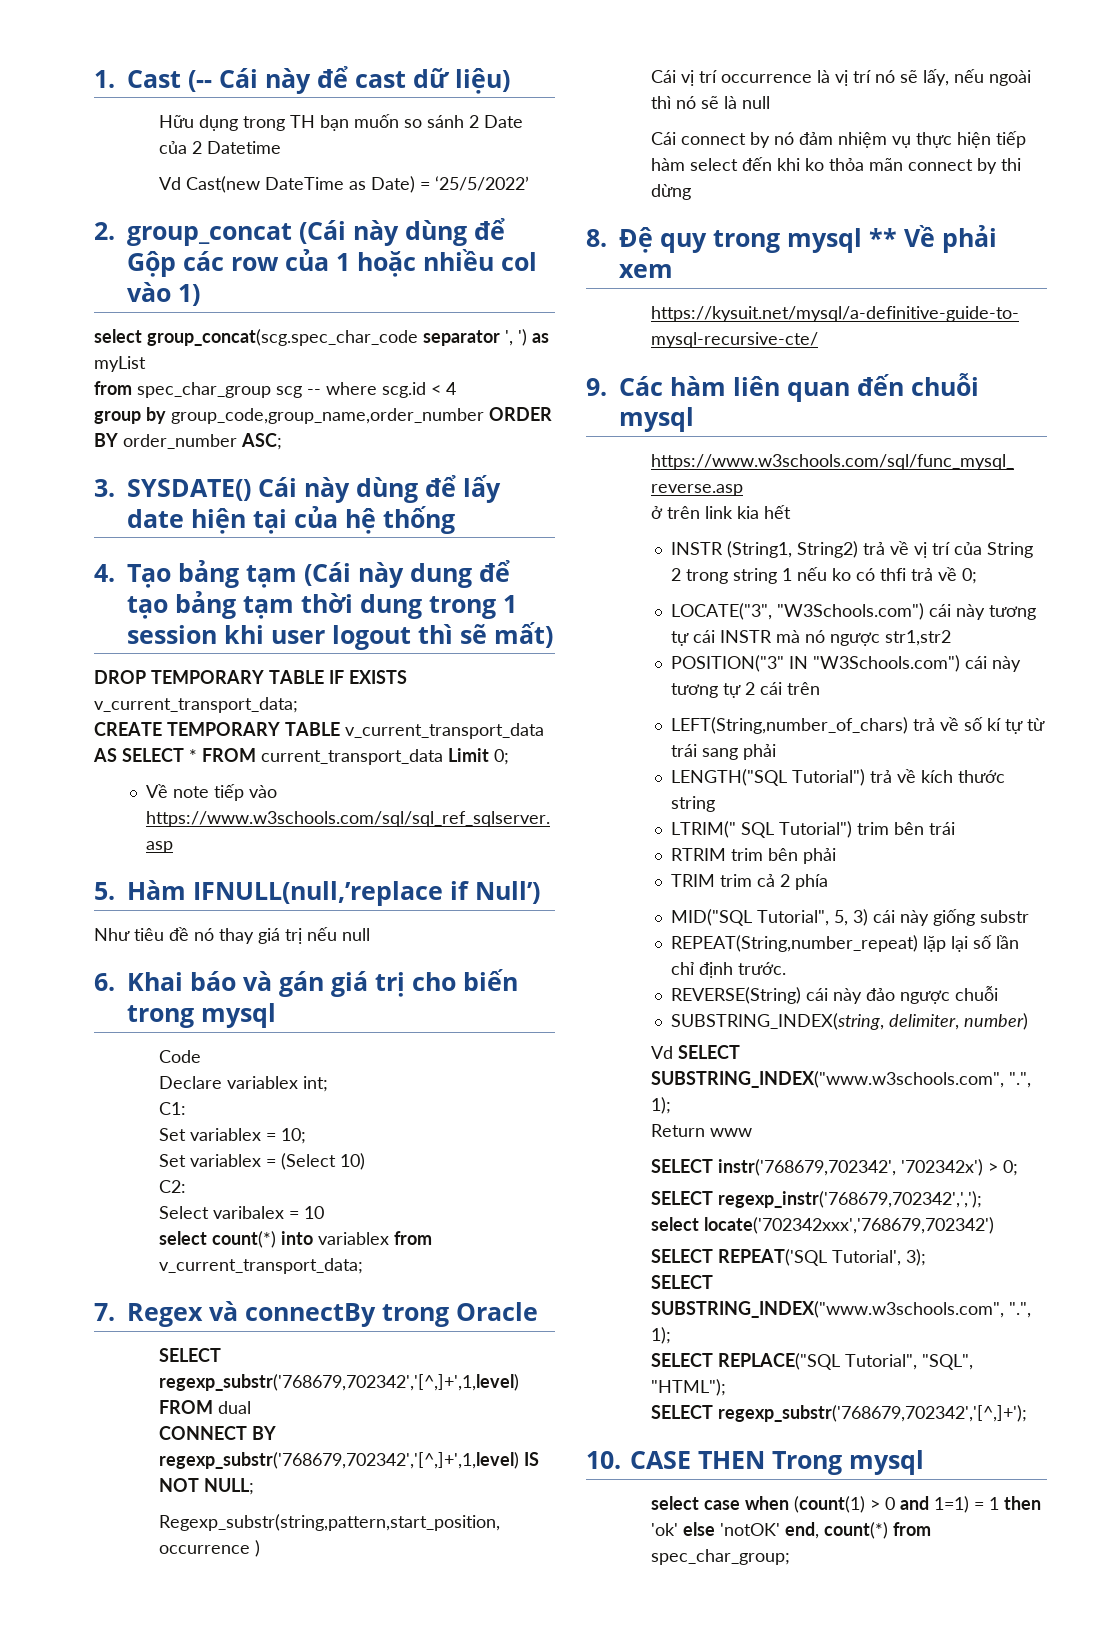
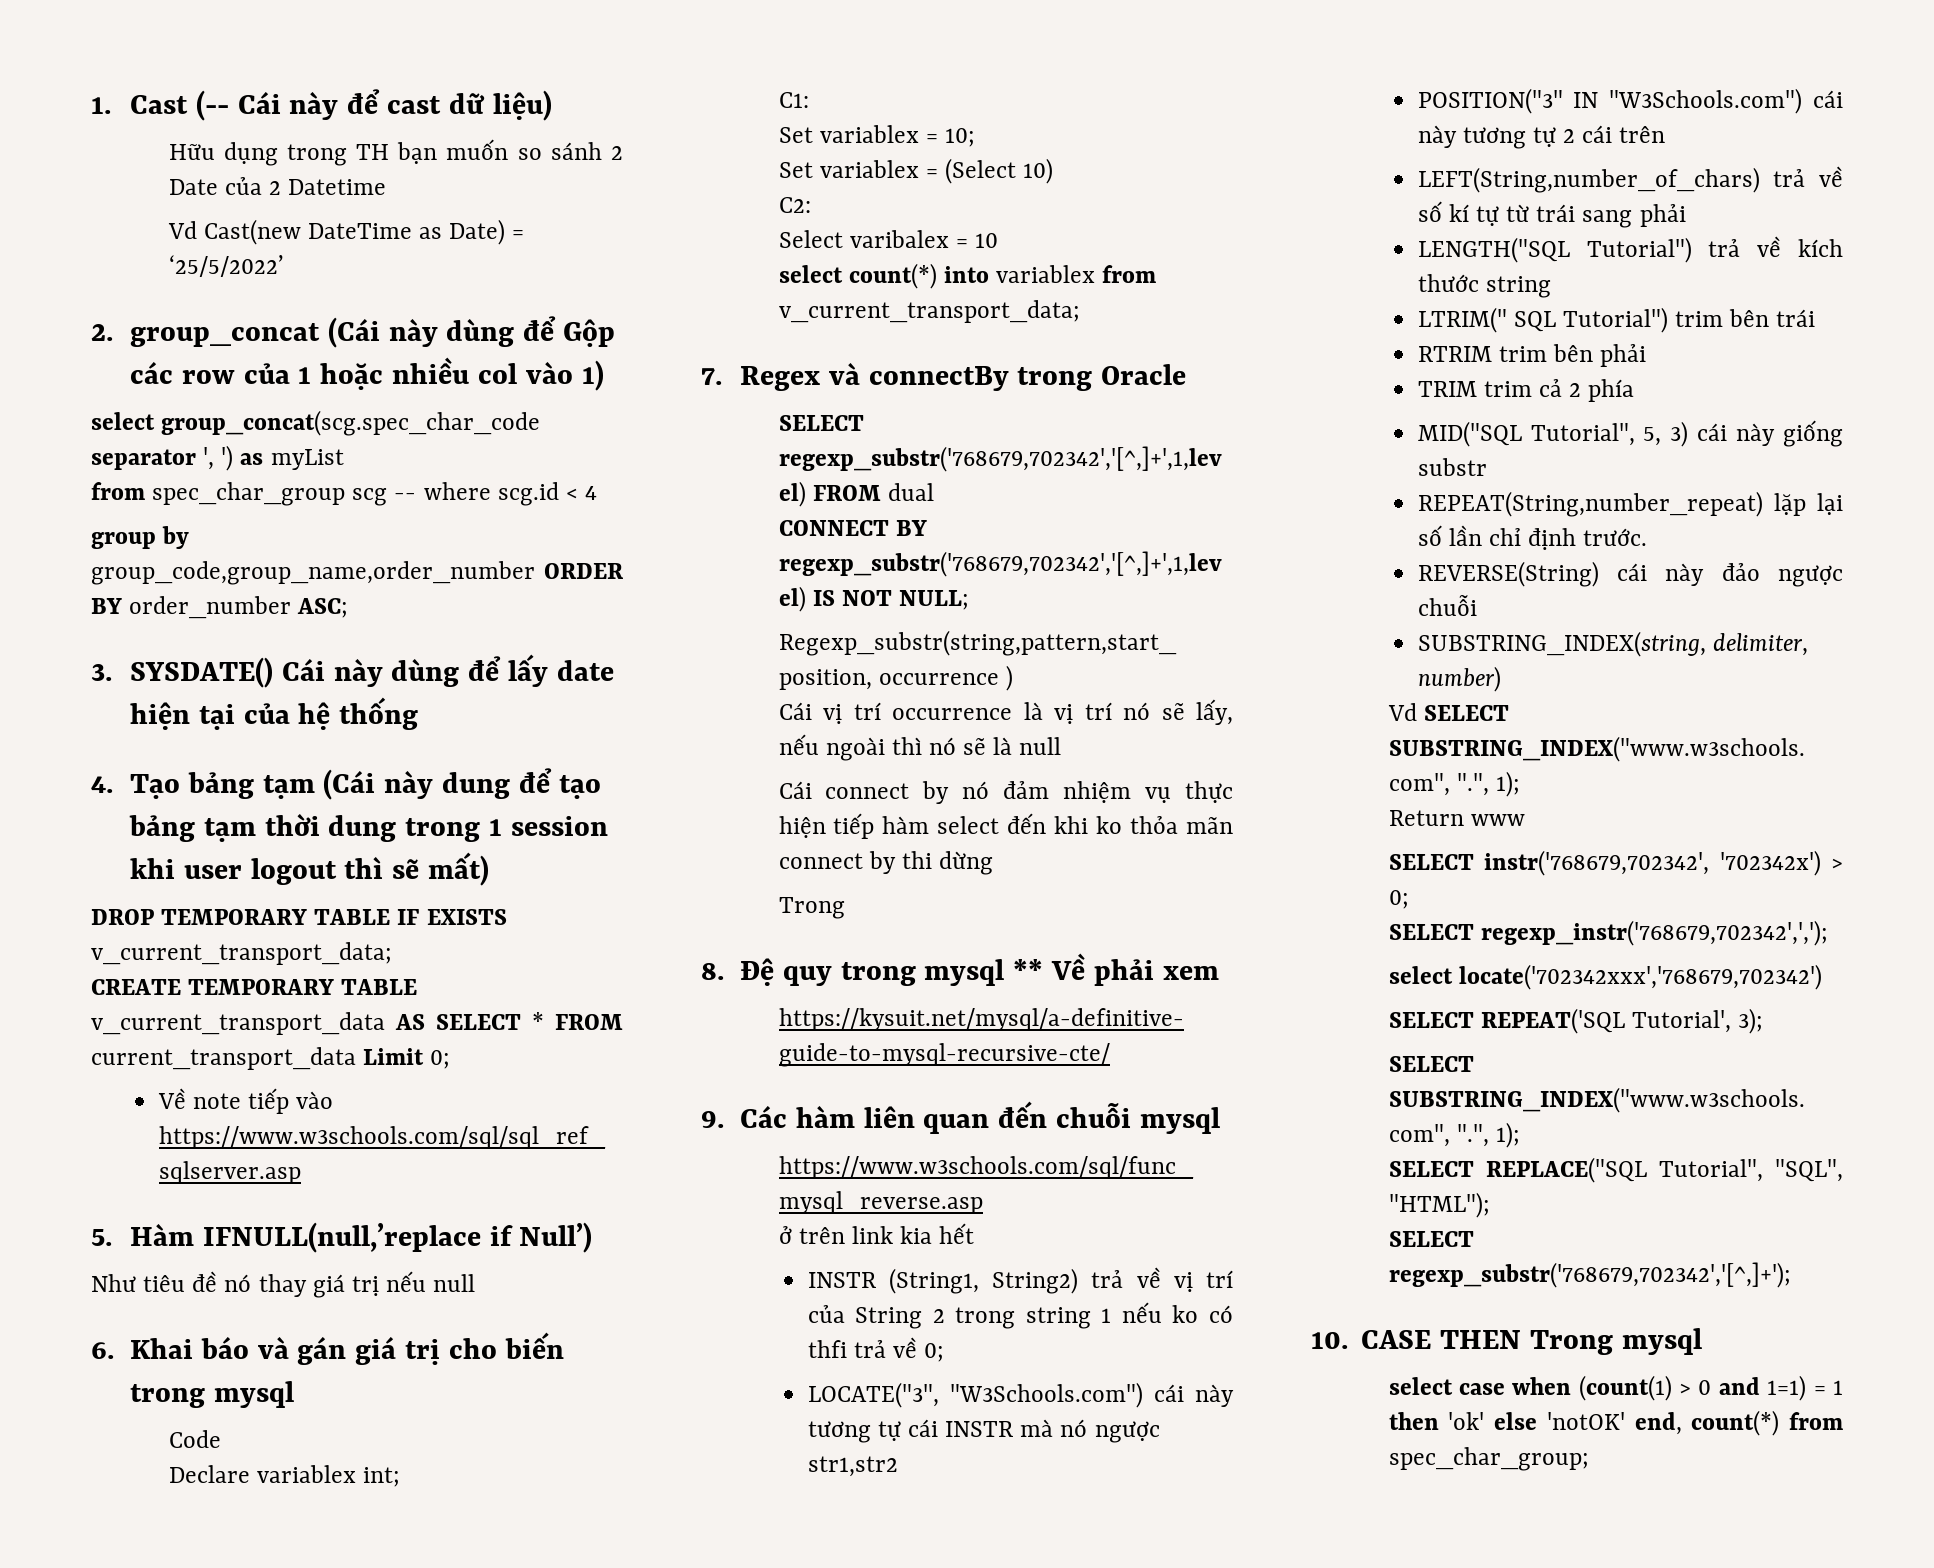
  Cái connect by nó đảm nhiệm vụ thực hiện tiếp hàm select đến khi ko thỏa mãn connect by thi dừng
+ Trong

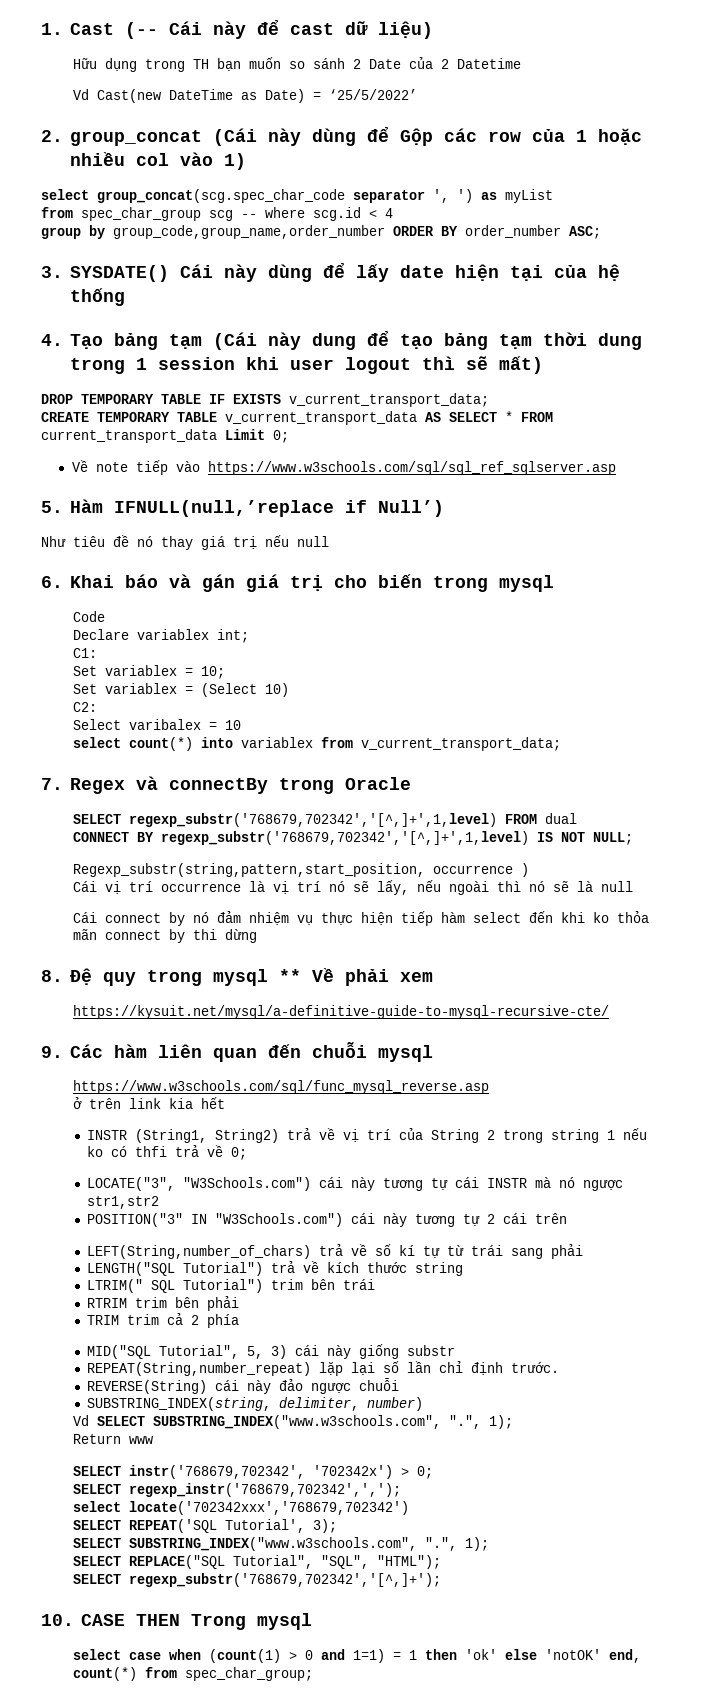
  Cái connect by nó đảm nhiệm vụ thực hiện tiếp hàm select đến khi ko thỏa mãn connect by thi dừng
- Trong

